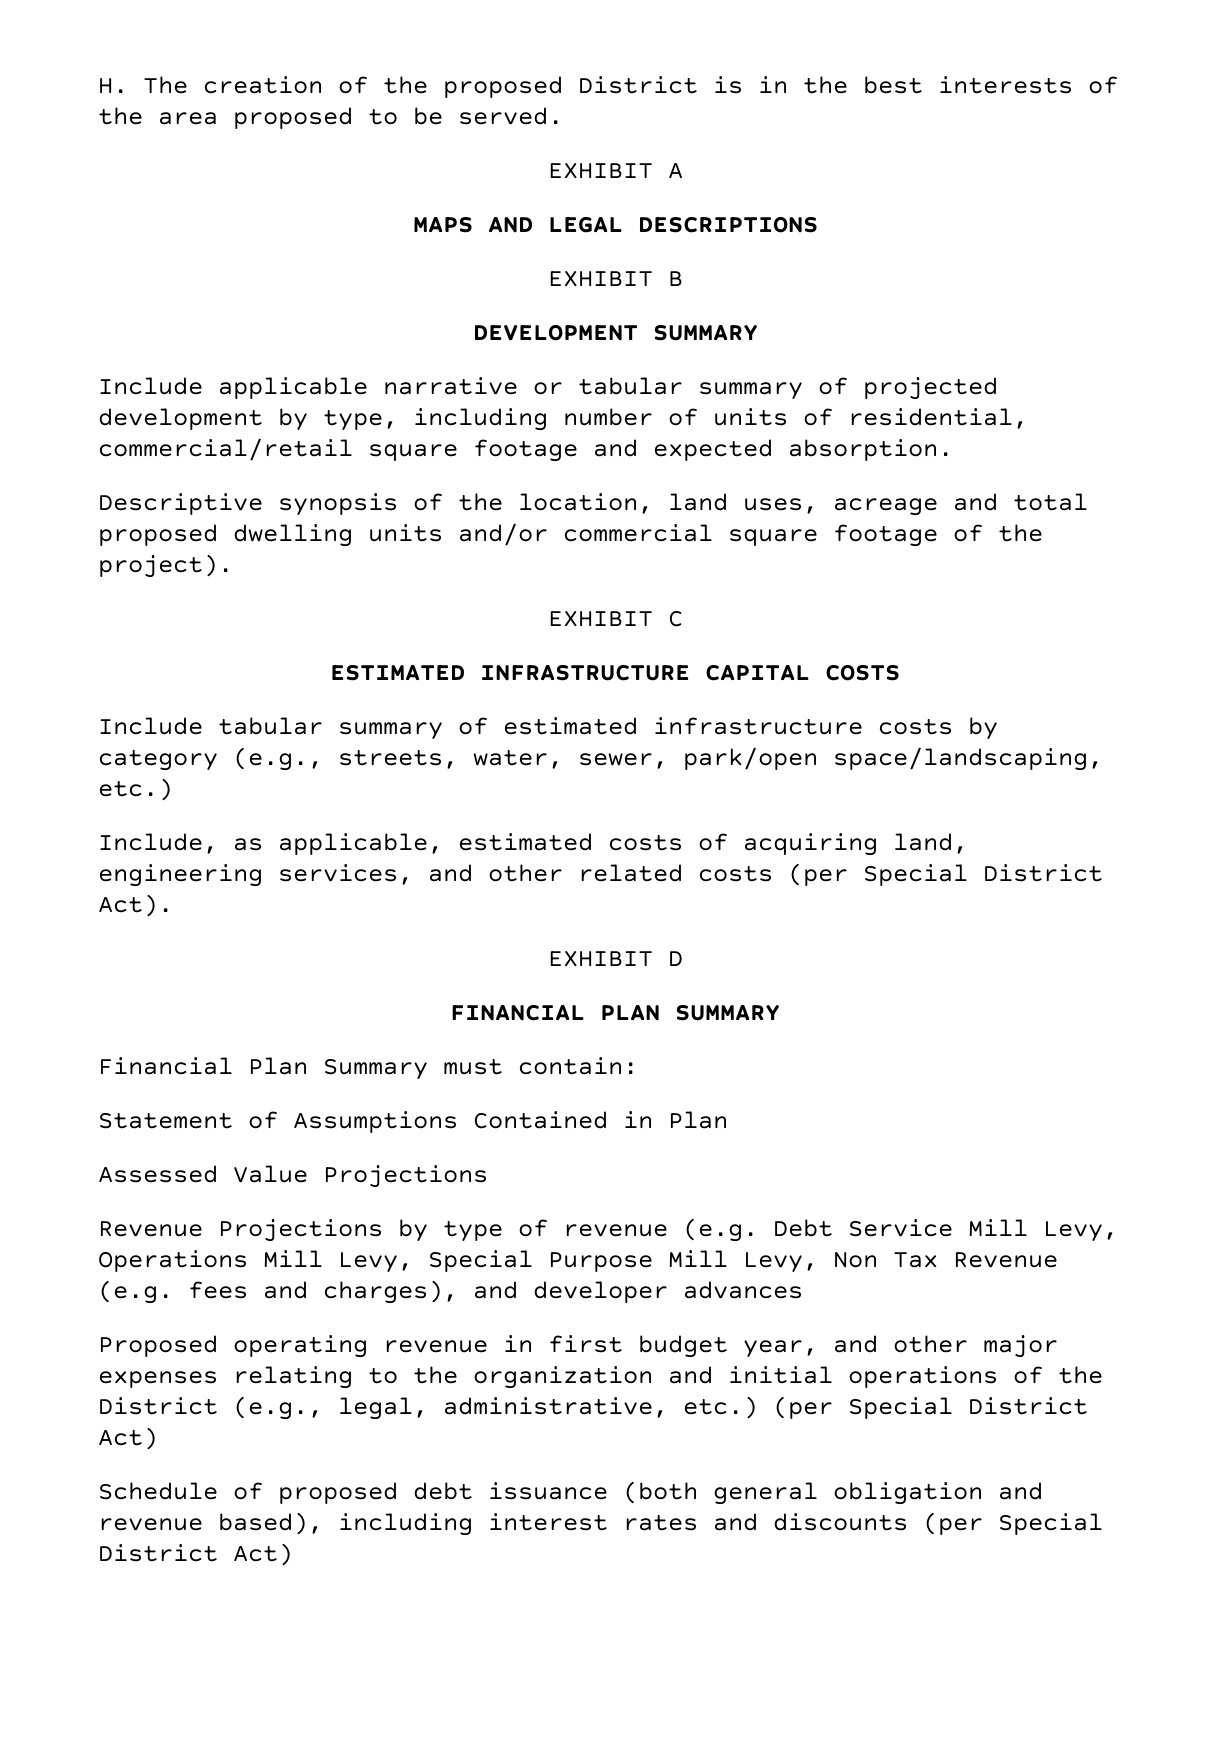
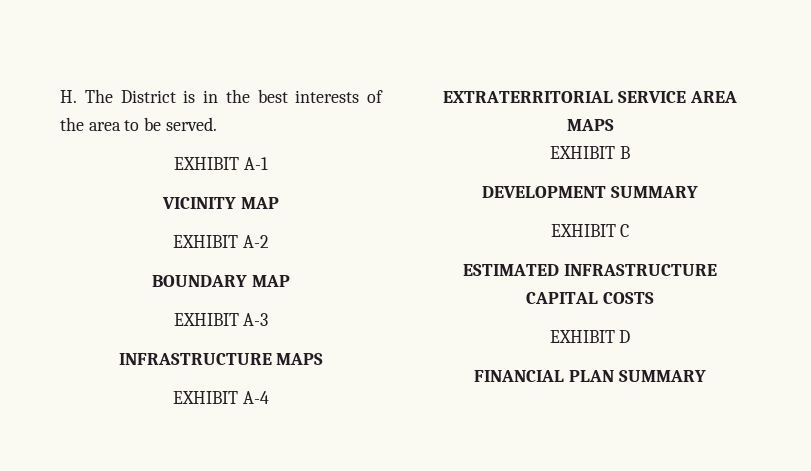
- H. The creation of the proposed District is in the best interests of the area proposed to be served.
+ H. The District is in the best interests of the area to be served.
- EXHIBIT A
- MAPS AND LEGAL DESCRIPTIONS
+ EXHIBIT A-1
+ VICINITY MAP
+ EXHIBIT A-2
+ BOUNDARY MAP
+ EXHIBIT A-3
+ INFRASTRUCTURE MAPS
+ EXHIBIT A-4
+ EXTRATERRITORIAL SERVICE AREA MAPS
  EXHIBIT B
  DEVELOPMENT SUMMARY
- Include applicable narrative or tabular summary of projected development by type, including number of units of residential, commercial/retail square footage and expected absorption.
- Descriptive synopsis of the location, land uses, acreage and total proposed dwelling units and/or commercial square footage of the project).
- Include tabular summary of estimated infrastructure costs by category (e.g., streets, water, sewer, park/open space/landscaping, etc.)
- Include, as applicable, estimated costs of acquiring land, engineering services, and other related costs (per Special District Act).
- Financial Plan Summary must contain:
- Statement of Assumptions Contained in Plan
- Assessed Value Projections
- Revenue Projections by type of revenue (e.g. Debt Service Mill Levy, Operations Mill Levy, Special Purpose Mill Levy, Non Tax Revenue (e.g. fees and charges), and developer advances
- Proposed operating revenue in first budget year, and other major expenses relating to the organization and initial operations of the District (e.g., legal, administrative, etc.) (per Special District Act)
- Schedule of proposed debt issuance (both general obligation and revenue based), including interest rates and discounts (per Special District Act)

